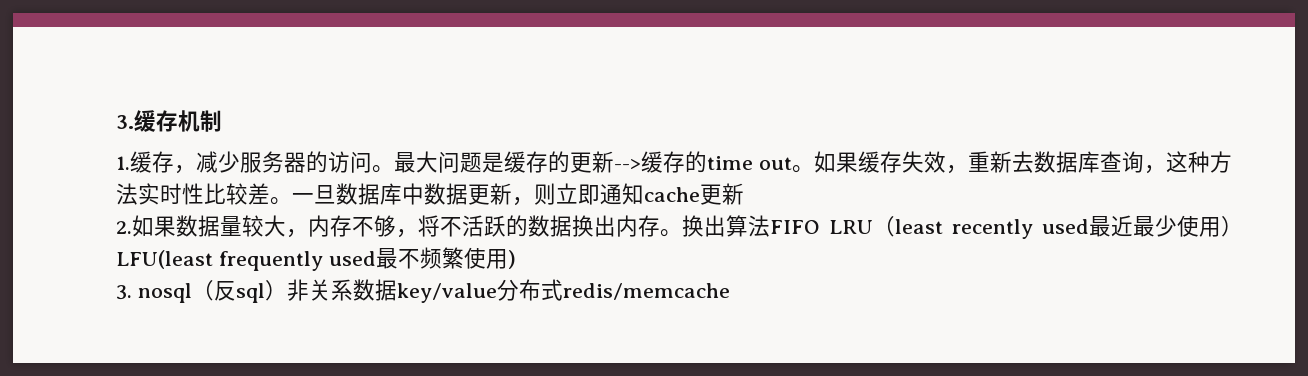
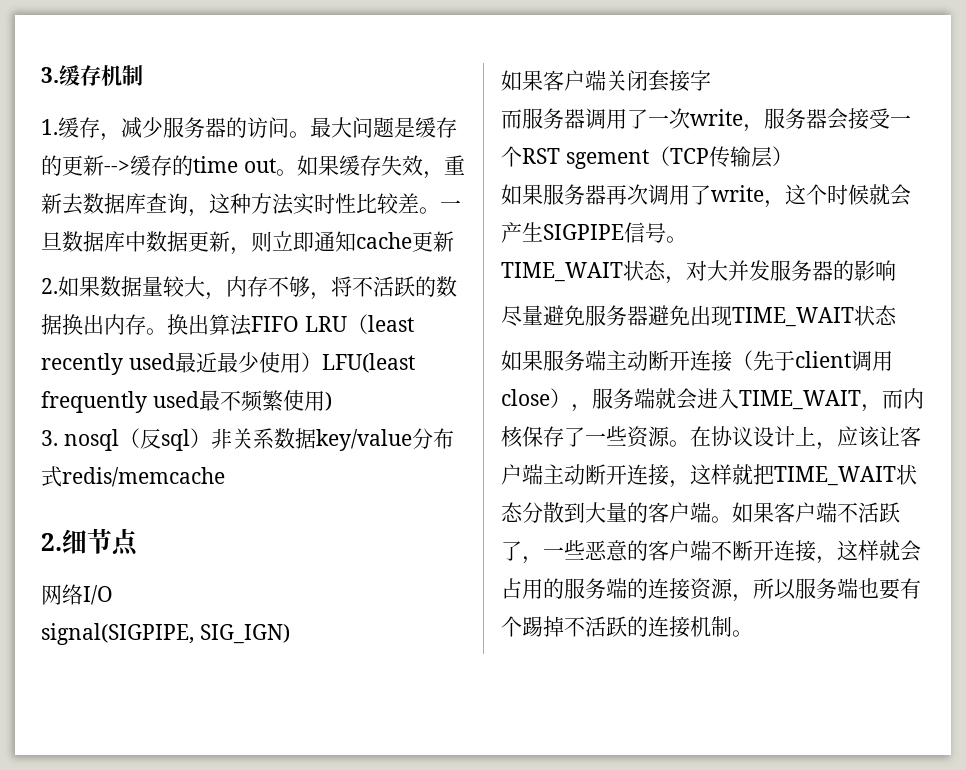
+ 2.细节点
+ 网络I/O
+ signal(SIGPIPE, SIG_IGN)
+ 如果客户端关闭套接字
+ 而服务器调用了一次write，服务器会接受一个RST sgement（TCP传输层）
+ 如果服务器再次调用了write，这个时候就会产生SIGPIPE信号。
+ TIME_WAIT状态，对大并发服务器的影响
+ 尽量避免服务器避免出现TIME_WAIT状态
+ 如果服务端主动断开连接（先于client调用close），服务端就会进入TIME_WAIT，而内核保存了一些资源。在协议设计上，应该让客户端主动断开连接，这样就把TIME_WAIT状态分散到大量的客户端。如果客户端不活跃了，一些恶意的客户端不断开连接，这样就会占用的服务端的连接资源，所以服务端也要有个踢掉不活跃的连接机制。

